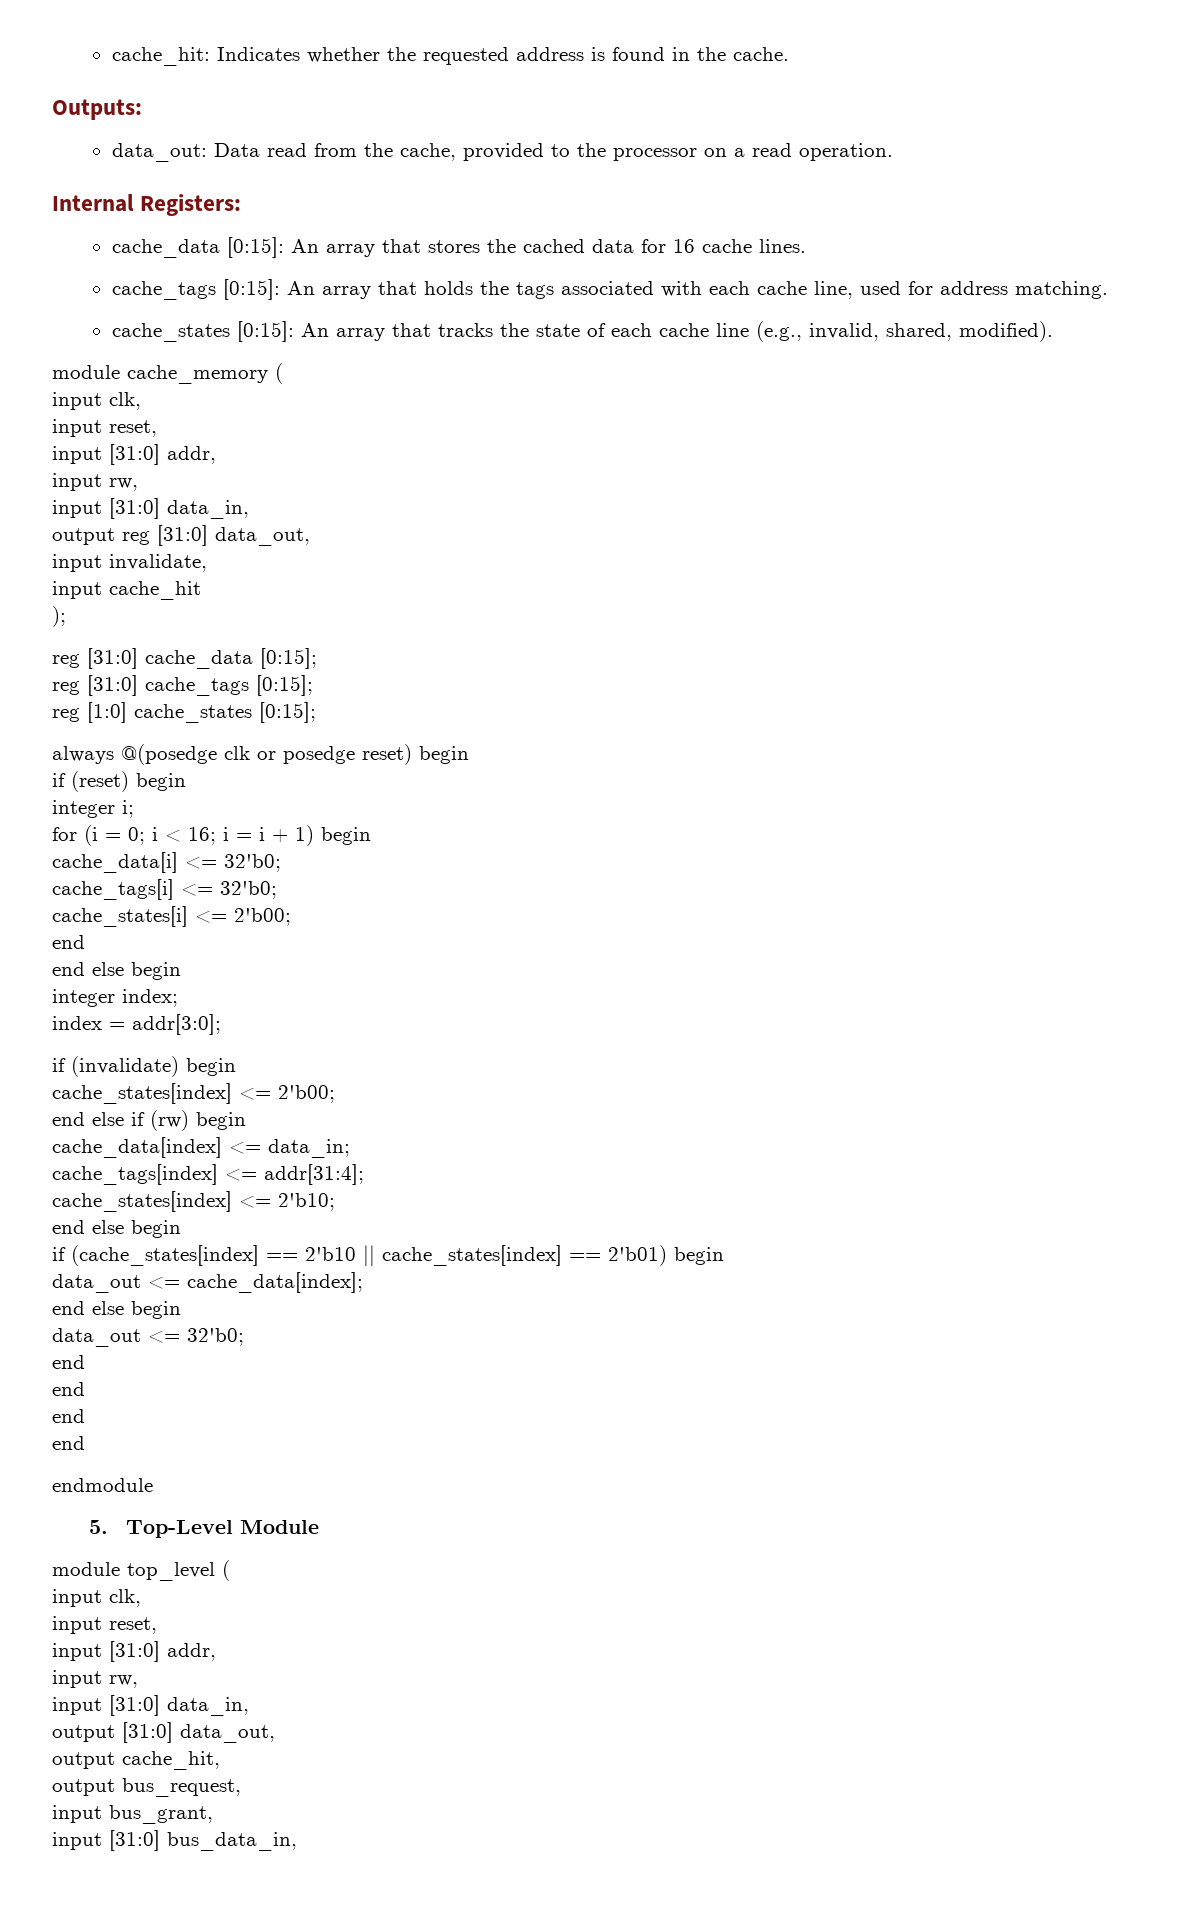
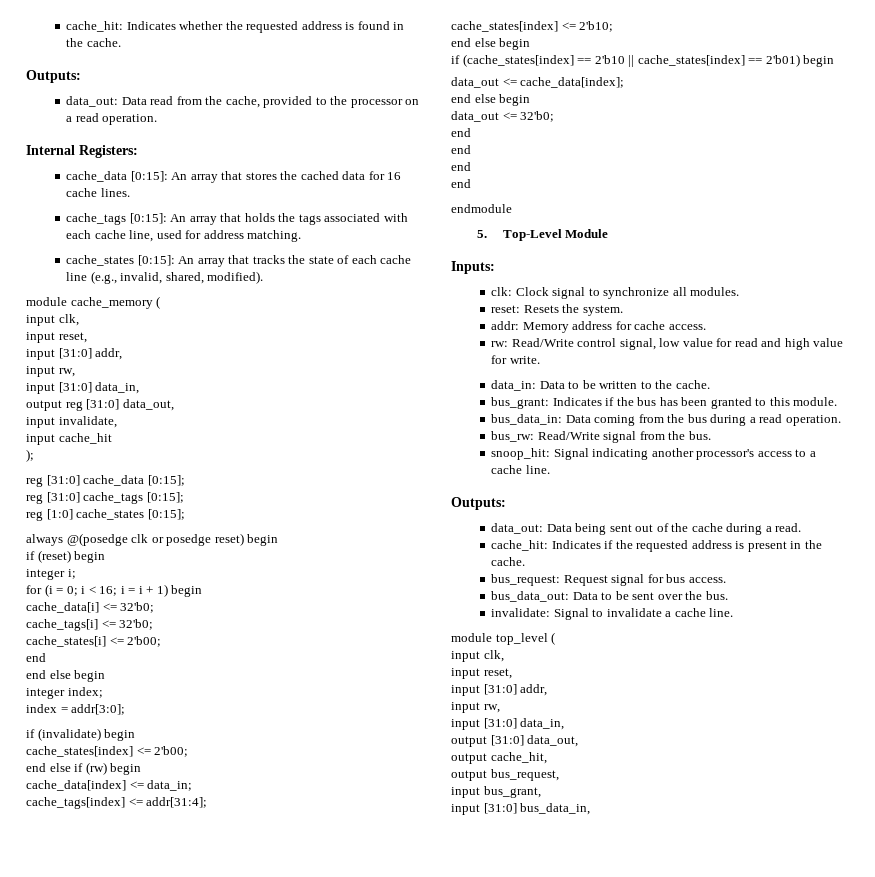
+ Inputs:
+ clk: Clock signal to synchronize all modules.
+ reset: Resets the system.
+ addr: Memory address for cache access.
+ rw: Read/Write control signal, low value for read and high value for write.
+ data_in: Data to be written to the cache.
+ bus_grant: Indicates if the bus has been granted to this module.
+ bus_data_in: Data coming from the bus during a read operation.
+ bus_rw: Read/Write signal from the bus.
+ snoop_hit: Signal indicating another processor's access to a cache line.
+ Outputs:
+ data_out: Data being sent out of the cache during a read.
+ cache_hit: Indicates if the requested address is present in the cache.
+ bus_request: Request signal for bus access.
+ bus_data_out: Data to be sent over the bus.
+ invalidate: Signal to invalidate a cache line.

